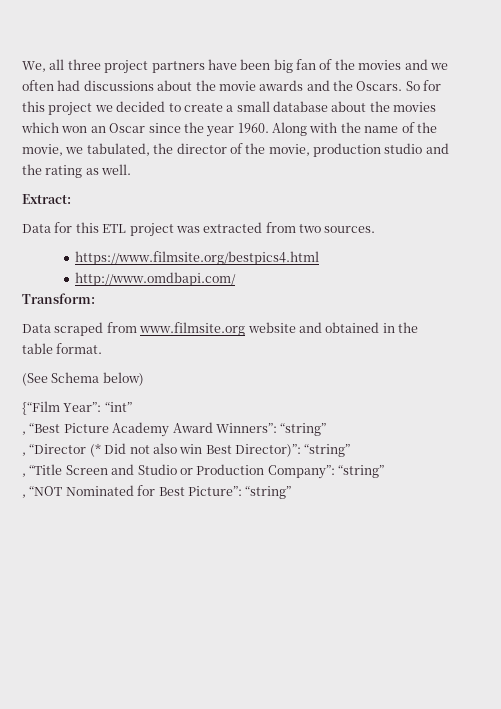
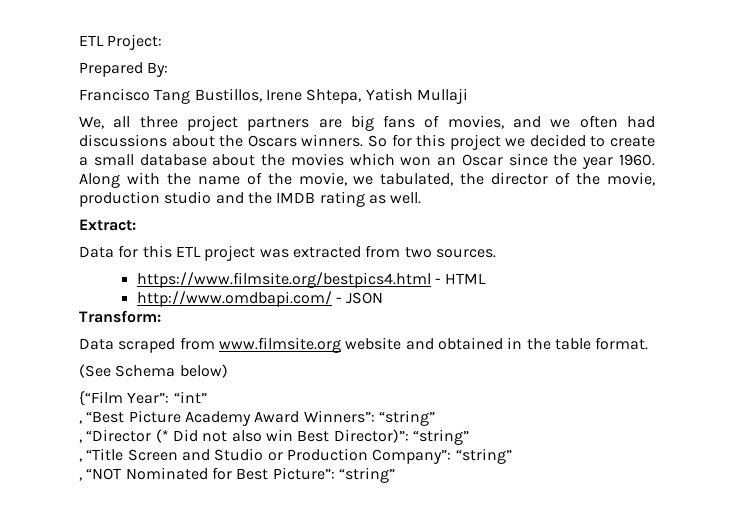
+ ETL Project:
+ Prepared By:
+ Francisco Tang Bustillos, Irene Shtepa, Yatish Mullaji
- We, all three project partners have been big fan of the movies and we often had discussions about the movie awards and the Oscars.
+ We, all three project partners are big fans of movies, and we often had discussions about the Oscars winners.
- Along with the name of the movie, we tabulated, the director of the movie, production studio and the rating as well.
+ Along with the name of the movie, we tabulated, the director of the movie, production studio and the IMDB rating as well.
- https://www.filmsite.org/bestpics4.html
+ https://www.filmsite.org/bestpics4.html - HTML
- http://www.omdbapi.com/
+ http://www.omdbapi.com/ - JSON

